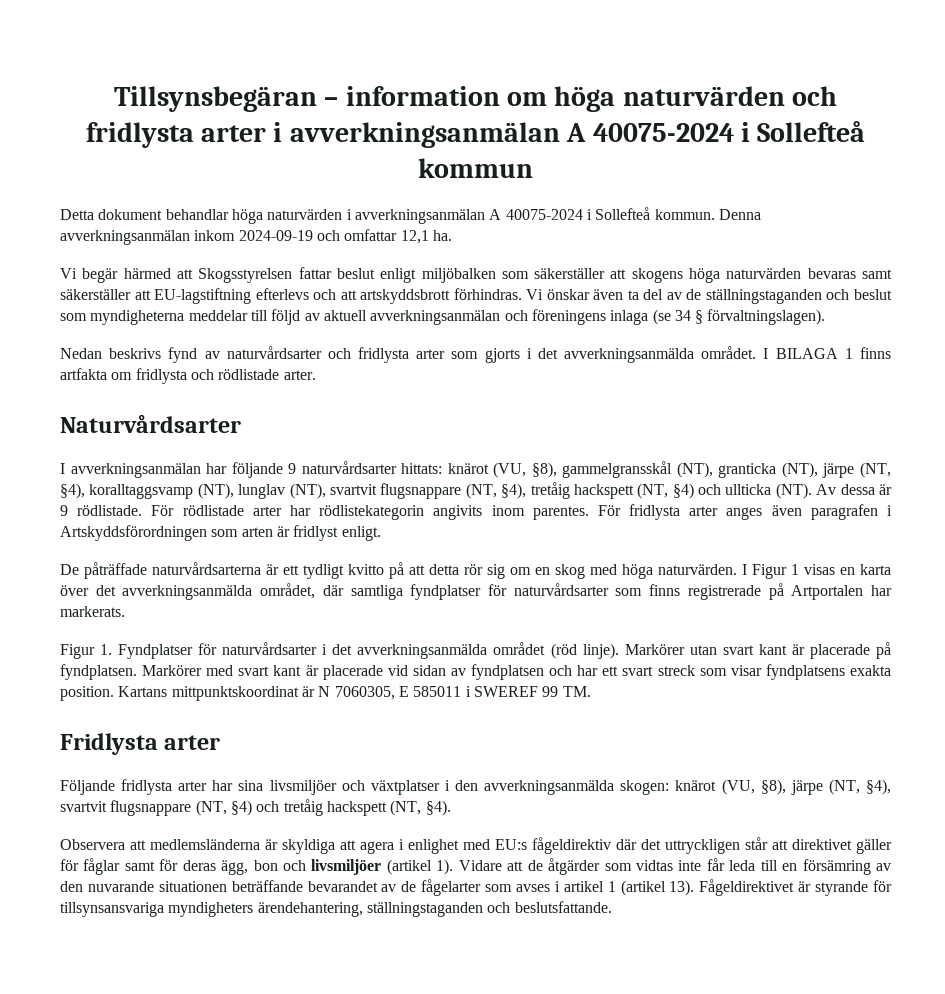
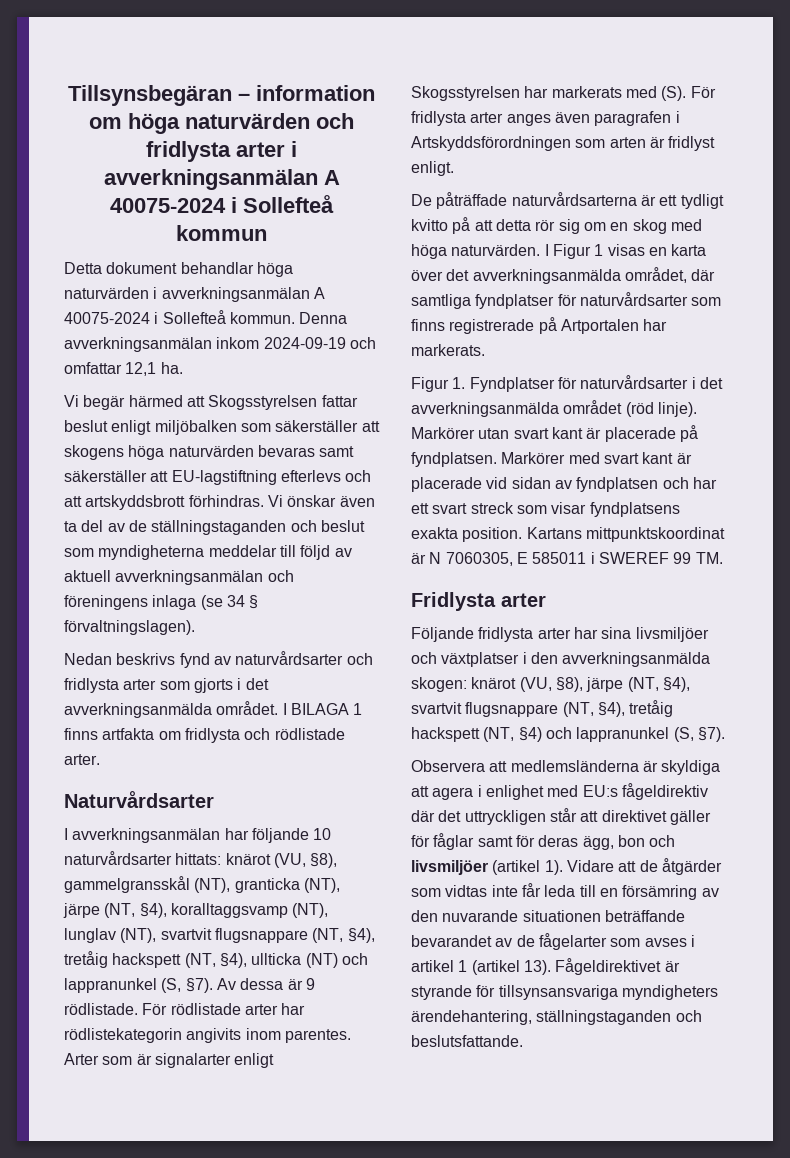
- I avverkningsanmälan har följande 9 naturvårdsarter hittats: knärot (VU, §8), gammelgransskål (NT), granticka (NT), järpe (NT, §4), koralltaggsvamp (NT), lunglav (NT), svartvit flugsnappare (NT, §4), tretåig hackspett (NT, §4) och ullticka (NT). Av dessa är 9 rödlistade.
+ I avverkningsanmälan har följande 10 naturvårdsarter hittats: knärot (VU, §8), gammelgransskål (NT), granticka (NT), järpe (NT, §4), koralltaggsvamp (NT), lunglav (NT), svartvit flugsnappare (NT, §4), tretåig hackspett (NT, §4), ullticka (NT) och lappranunkel (S, §7). Av dessa är 9 rödlistade.
- För fridlysta arter anges även paragrafen i Artskyddsförordningen som arten är fridlyst enligt.
+ Arter som är signalarter enligt Skogsstyrelsen har markerats med (S). För fridlysta arter anges även paragrafen i Artskyddsförordningen som arten är fridlyst enligt.
- Följande fridlysta arter har sina livsmiljöer och växtplatser i den avverkningsanmälda skogen: knärot (VU, §8), järpe (NT, §4), svartvit flugsnappare (NT, §4) och tretåig hackspett (NT, §4).
+ Följande fridlysta arter har sina livsmiljöer och växtplatser i den avverkningsanmälda skogen: knärot (VU, §8), järpe (NT, §4), svartvit flugsnappare (NT, §4), tretåig hackspett (NT, §4) och lappranunkel (S, §7).

